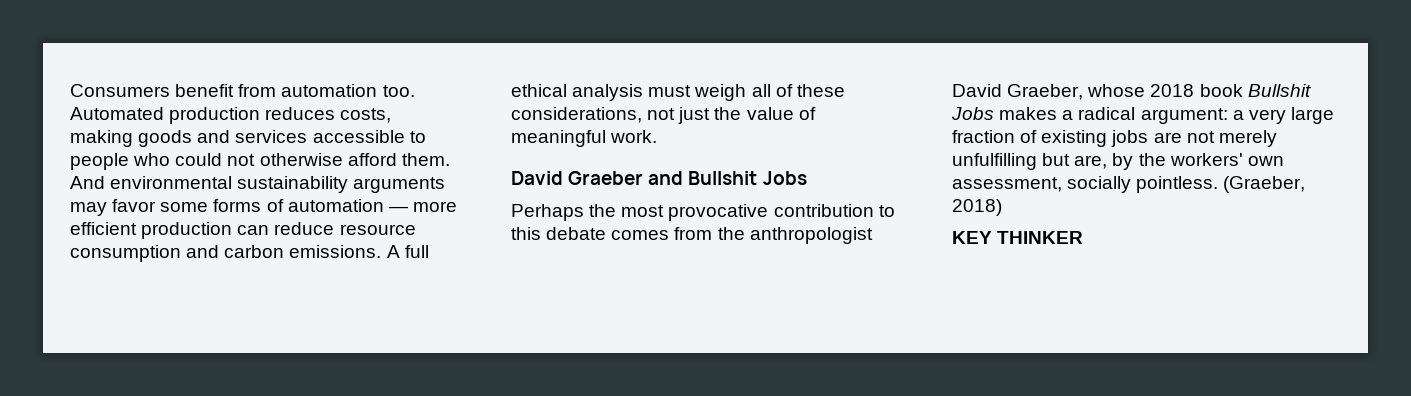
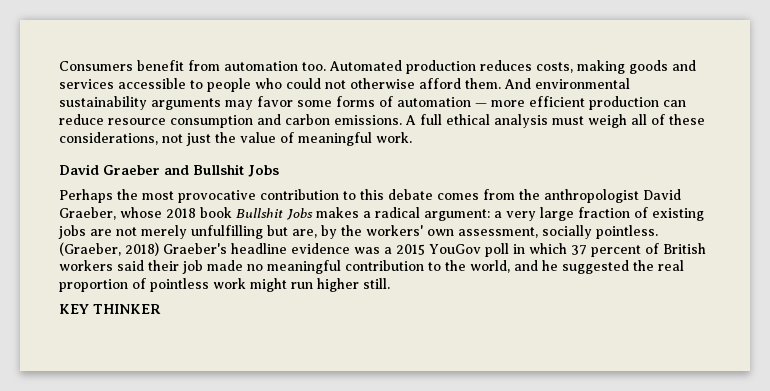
- (Graeber, 2018)
+ (Graeber, 2018) Graeber's headline evidence was a 2015 YouGov poll in which 37 percent of British workers said their job made no meaningful contribution to the world, and he suggested the real proportion of pointless work might run higher still.

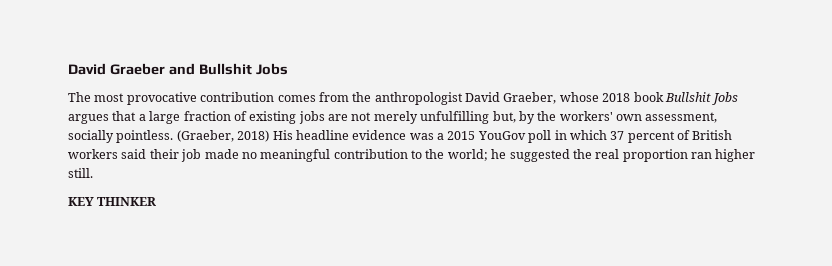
- Consumers benefit from automation too. Automated production reduces costs, making goods and services accessible to people who could not otherwise afford them. And environmental sustainability arguments may favor some forms of automation — more efficient production can reduce resource consumption and carbon emissions. A full ethical analysis must weigh all of these considerations, not just the value of meaningful work.
- Perhaps the most provocative contribution to this debate comes from the anthropologist David Graeber, whose 2018 book Bullshit Jobs makes a radical argument: a very large fraction of existing jobs are not merely unfulfilling but are, by the workers' own assessment, socially pointless.
+ The most provocative contribution comes from the anthropologist David Graeber, whose 2018 book Bullshit Jobs argues that a large fraction of existing jobs are not merely unfulfilling but, by the workers' own assessment, socially pointless.
- (Graeber, 2018) Graeber's headline evidence was a 2015 YouGov poll in which 37 percent of British workers said their job made no meaningful contribution to the world, and he suggested the real proportion of pointless work might run higher still.
+ (Graeber, 2018) His headline evidence was a 2015 YouGov poll in which 37 percent of British workers said their job made no meaningful contribution to the world; he suggested the real proportion ran higher still.

